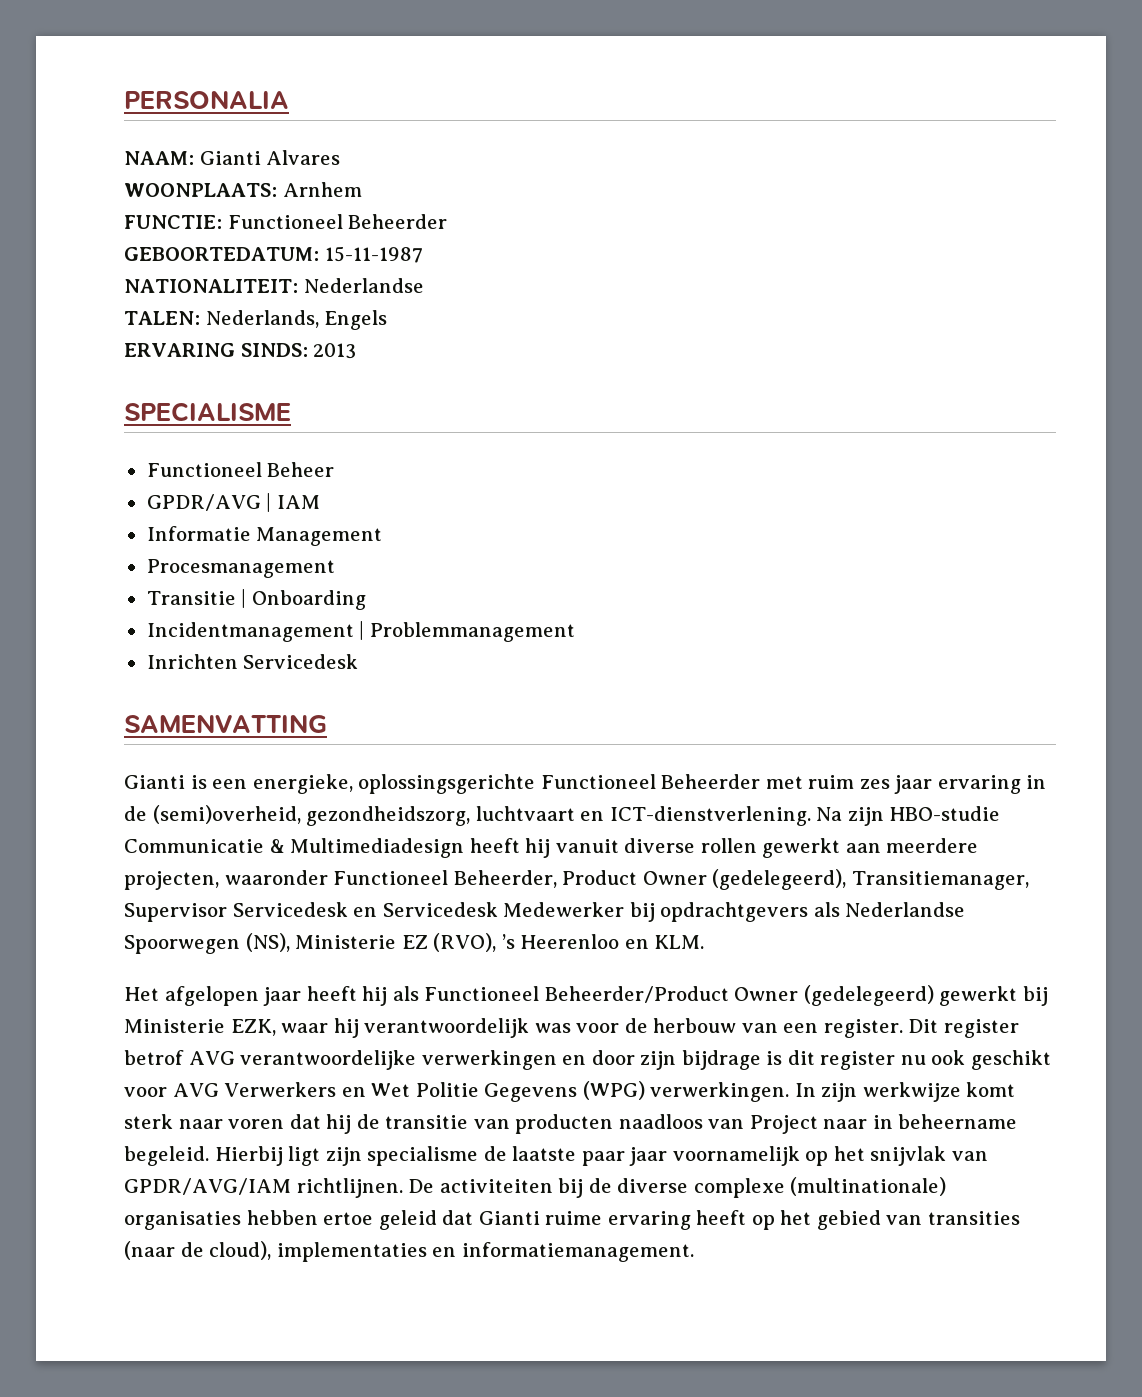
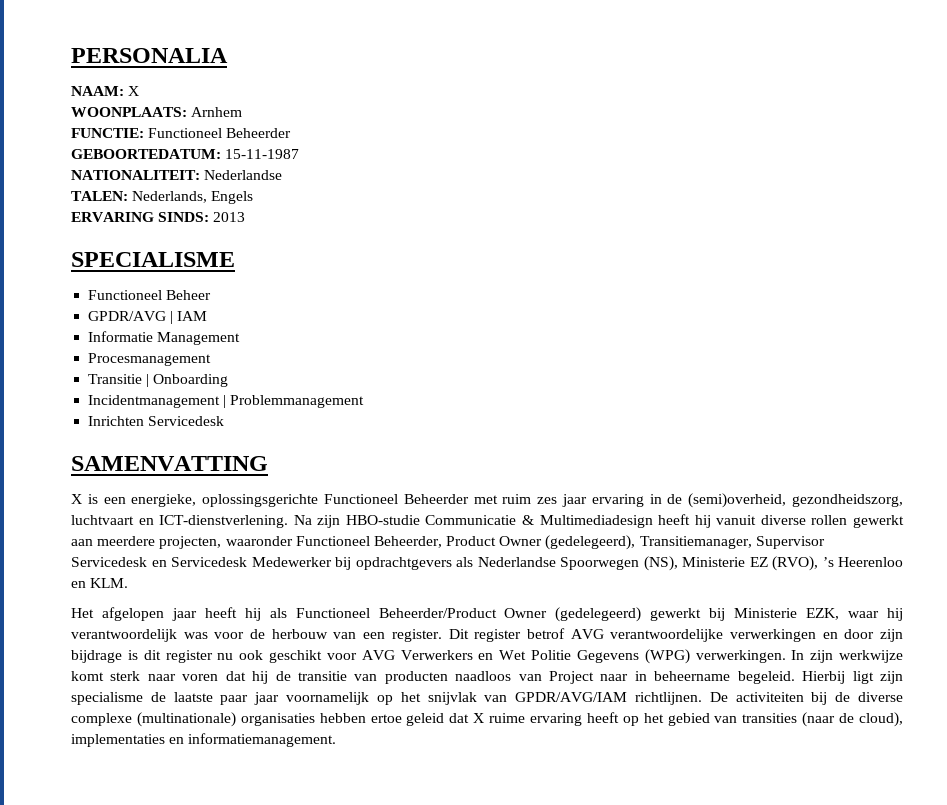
- NAAM: Gianti Alvares
+ NAAM: X
- Gianti is een energieke, oplossingsgerichte Functioneel Beheerder met ruim zes jaar ervaring in de (semi)overheid, gezondheidszorg, luchtvaart en ICT-dienstverlening.
+ X is een energieke, oplossingsgerichte Functioneel Beheerder met ruim zes jaar ervaring in de (semi)overheid, gezondheidszorg, luchtvaart en ICT-dienstverlening.
- De activiteiten bij de diverse complexe (multinationale) organisaties hebben ertoe geleid dat Gianti ruime ervaring heeft op het gebied van transities (naar de cloud), implementaties en informatiemanagement.
+ De activiteiten bij de diverse complexe (multinationale) organisaties hebben ertoe geleid dat X ruime ervaring heeft op het gebied van transities (naar de cloud), implementaties en informatiemanagement.

